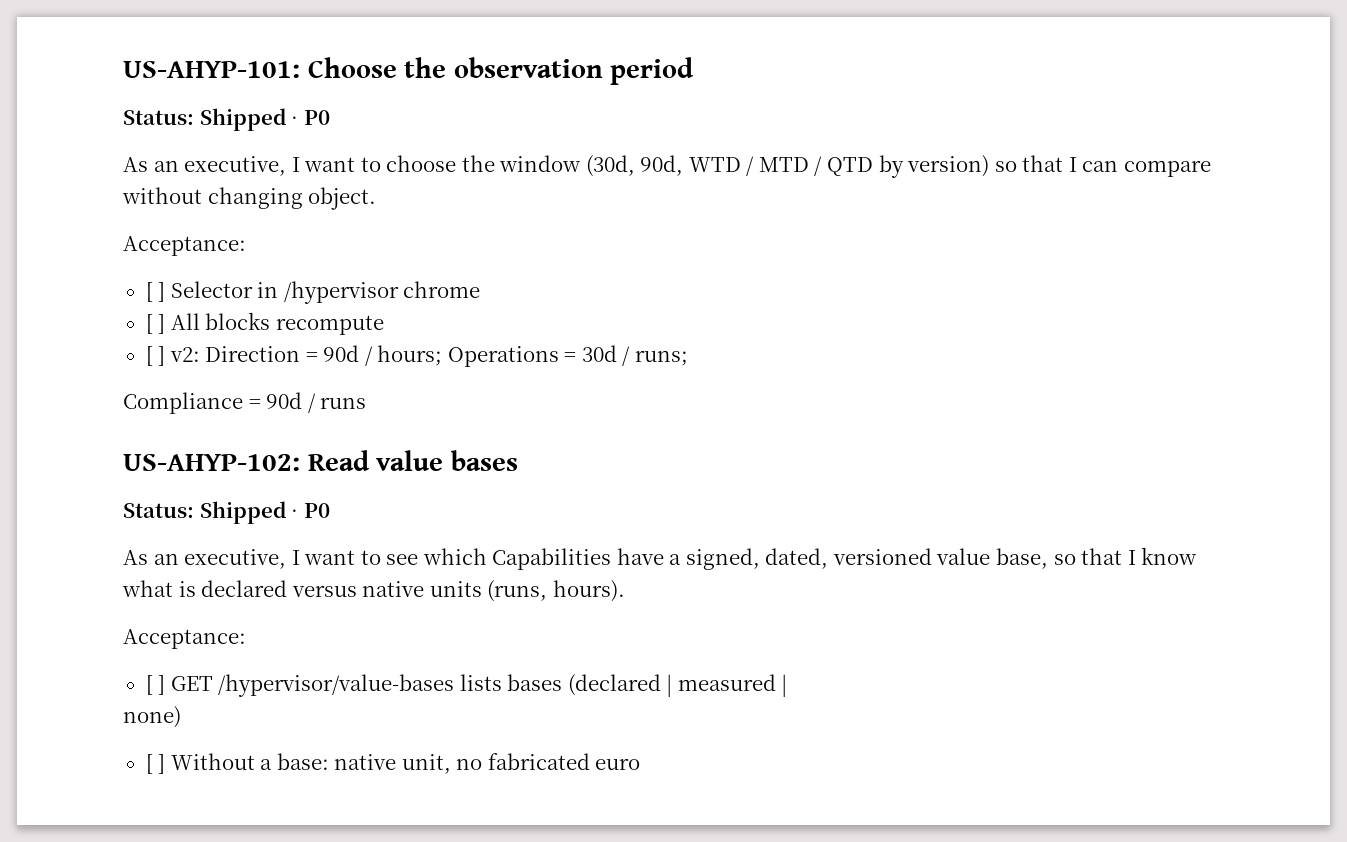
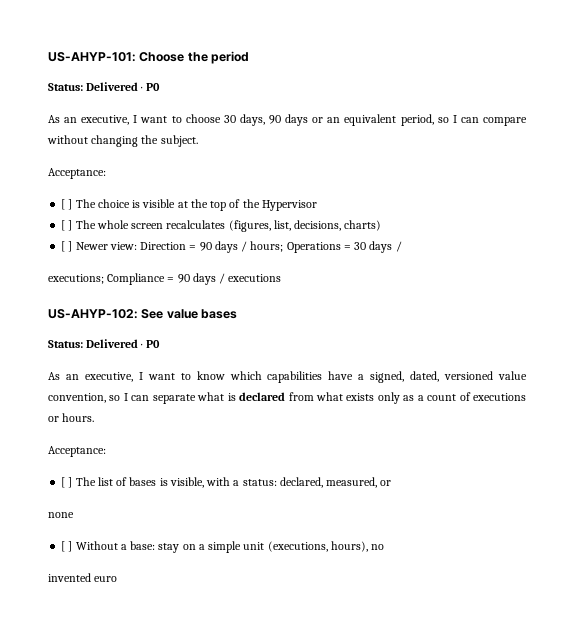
- US-AHYP-101: Choose the observation period
- Status: Shipped · P0
+ US-AHYP-101: Choose the period
+ Status: Delivered · P0
- As an executive, I want to choose the window (30d, 90d, WTD / MTD / QTD by version) so that I can compare without changing object.
+ As an executive, I want to choose 30 days, 90 days or an equivalent period, so I can compare without changing the subject.
  Acceptance:
- [ ] Selector in /hypervisor chrome
- [ ] All blocks recompute
- [ ] v2: Direction = 90d / hours; Operations = 30d / runs;
- Compliance = 90d / runs
+ [ ] The choice is visible at the top of the Hypervisor
+ [ ] The whole screen recalculates (figures, list, decisions, charts)
+ [ ] Newer view: Direction = 90 days / hours; Operations = 30 days /
+ executions; Compliance = 90 days / executions
- US-AHYP-102: Read value bases
- Status: Shipped · P0
- As an executive, I want to see which Capabilities have a signed, dated, versioned value base, so that I know what is declared versus native units (runs, hours).
+ US-AHYP-102: See value bases
+ Status: Delivered · P0
+ As an executive, I want to know which capabilities have a signed, dated, versioned value convention, so I can separate what is declared from what exists only as a count of executions or hours.
  Acceptance:
- [ ] GET /hypervisor/value-bases lists bases (declared | measured |
- none)
+ [ ] The list of bases is visible, with a status: declared, measured, or
+ none
- [ ] Without a base: native unit, no fabricated euro
+ [ ] Without a base: stay on a simple unit (executions, hours), no
+ invented euro

